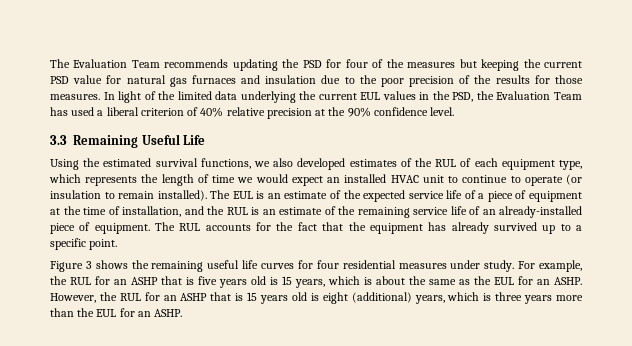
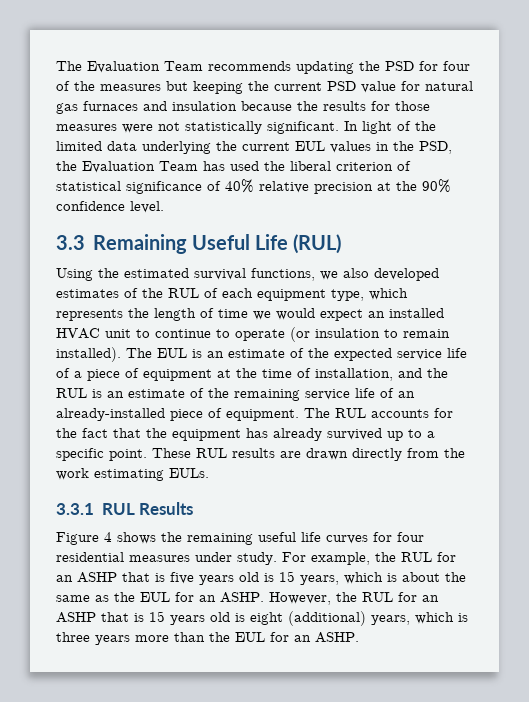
- The Evaluation Team recommends updating the PSD for four of the measures but keeping the current PSD value for natural gas furnaces and insulation due to the poor precision of the results for those measures.
+ The Evaluation Team recommends updating the PSD for four of the measures but keeping the current PSD value for natural gas furnaces and insulation because the results for those measures were not statistically significant.
- In light of the limited data underlying the current EUL values in the PSD, the Evaluation Team has used a liberal criterion of 40% relative precision at the 90% confidence level.
+ In light of the limited data underlying the current EUL values in the PSD, the Evaluation Team has used the liberal criterion of statistical significance of 40% relative precision at the 90% confidence level.
- 3.3 Remaining Useful Life
+ 3.3 Remaining Useful Life (RUL)
+ These RUL results are drawn directly from the work estimating EULs.
+ 3.3.1 RUL Results
- Figure 3 shows the remaining useful life curves for four residential measures under study.
+ Figure 4 shows the remaining useful life curves for four residential measures under study.

